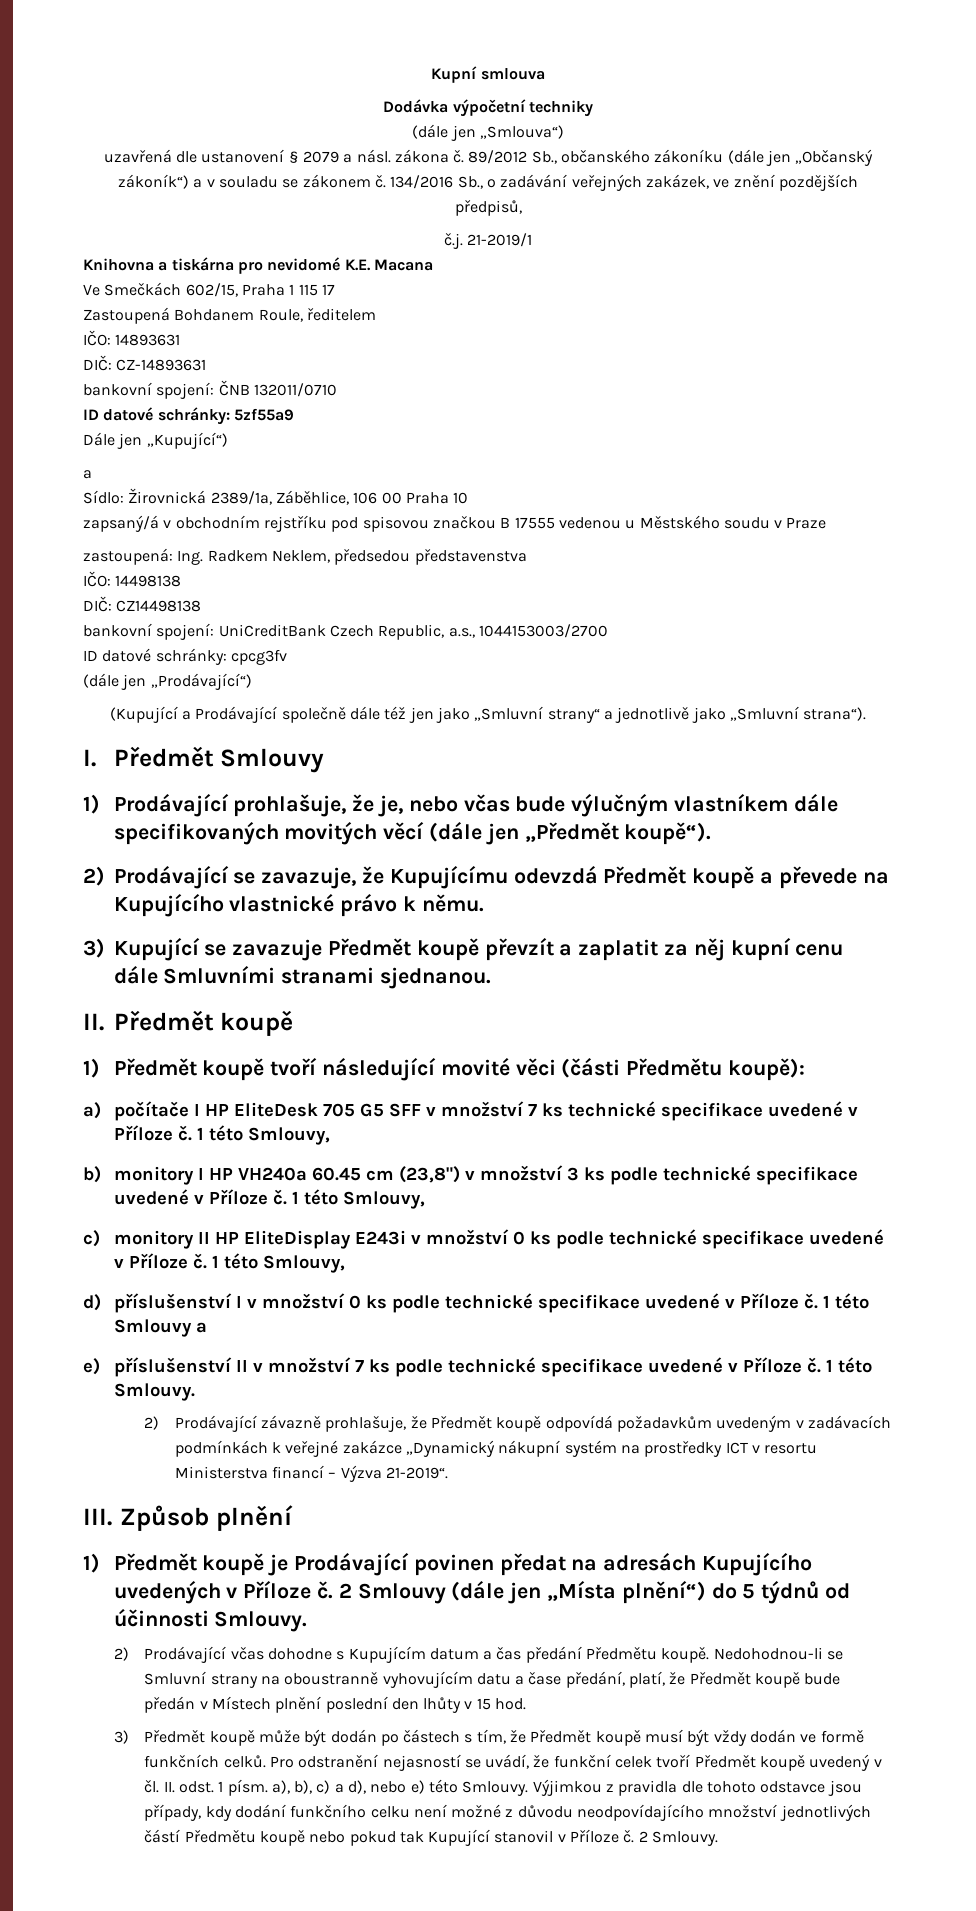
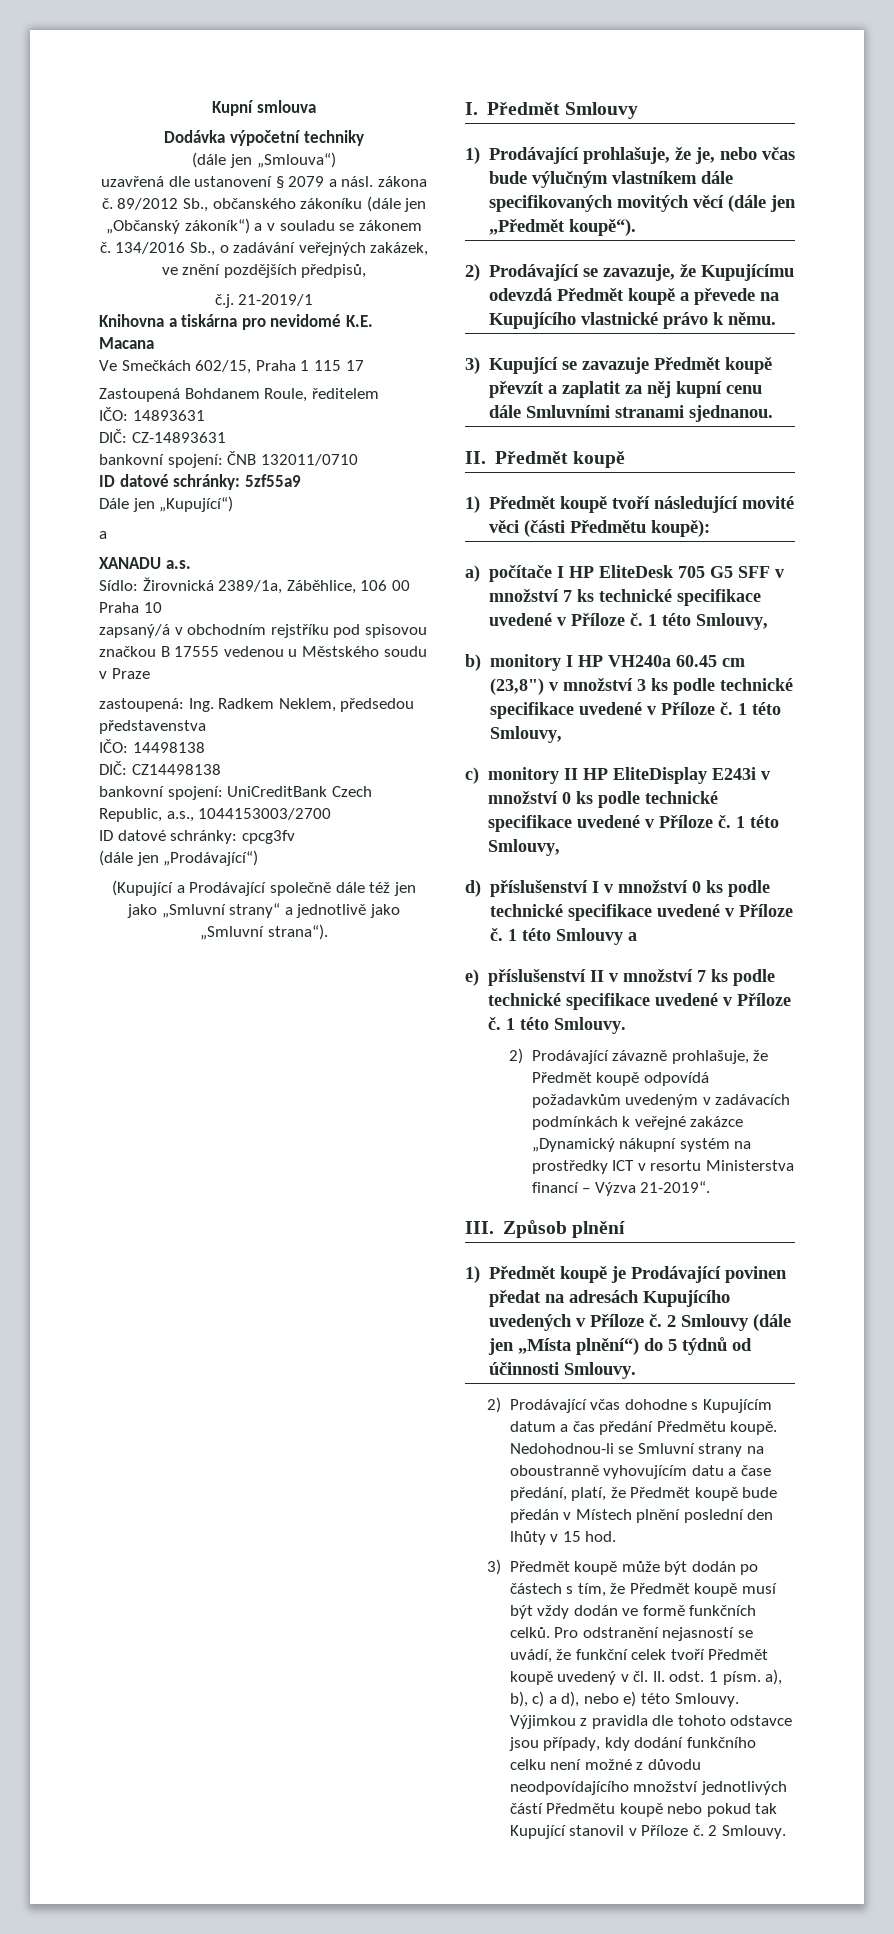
+ XANADU a.s.

